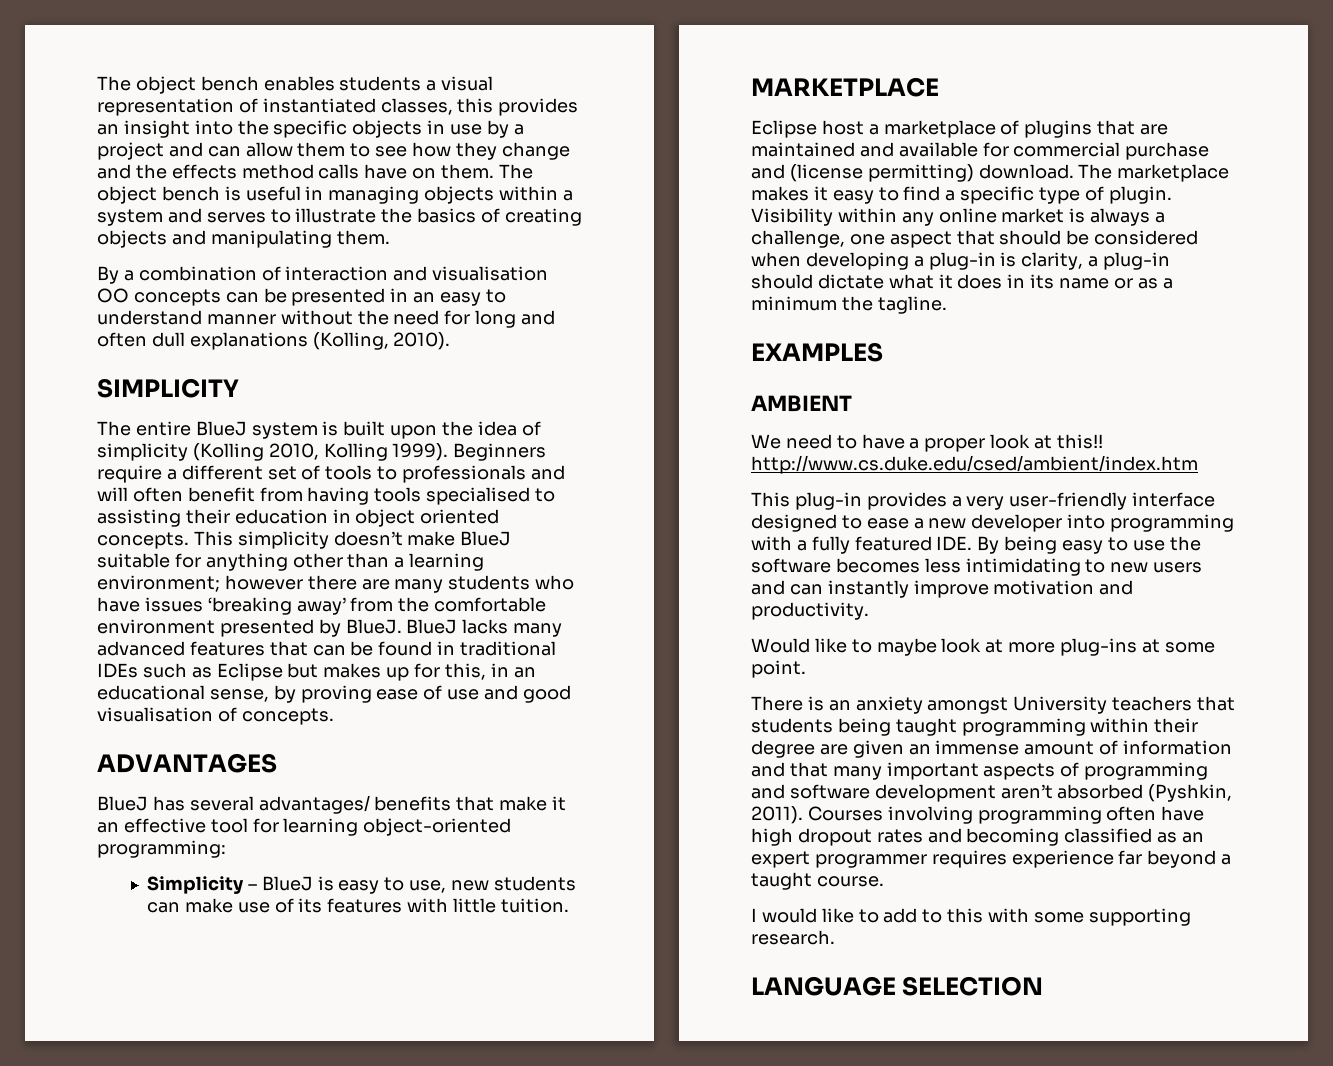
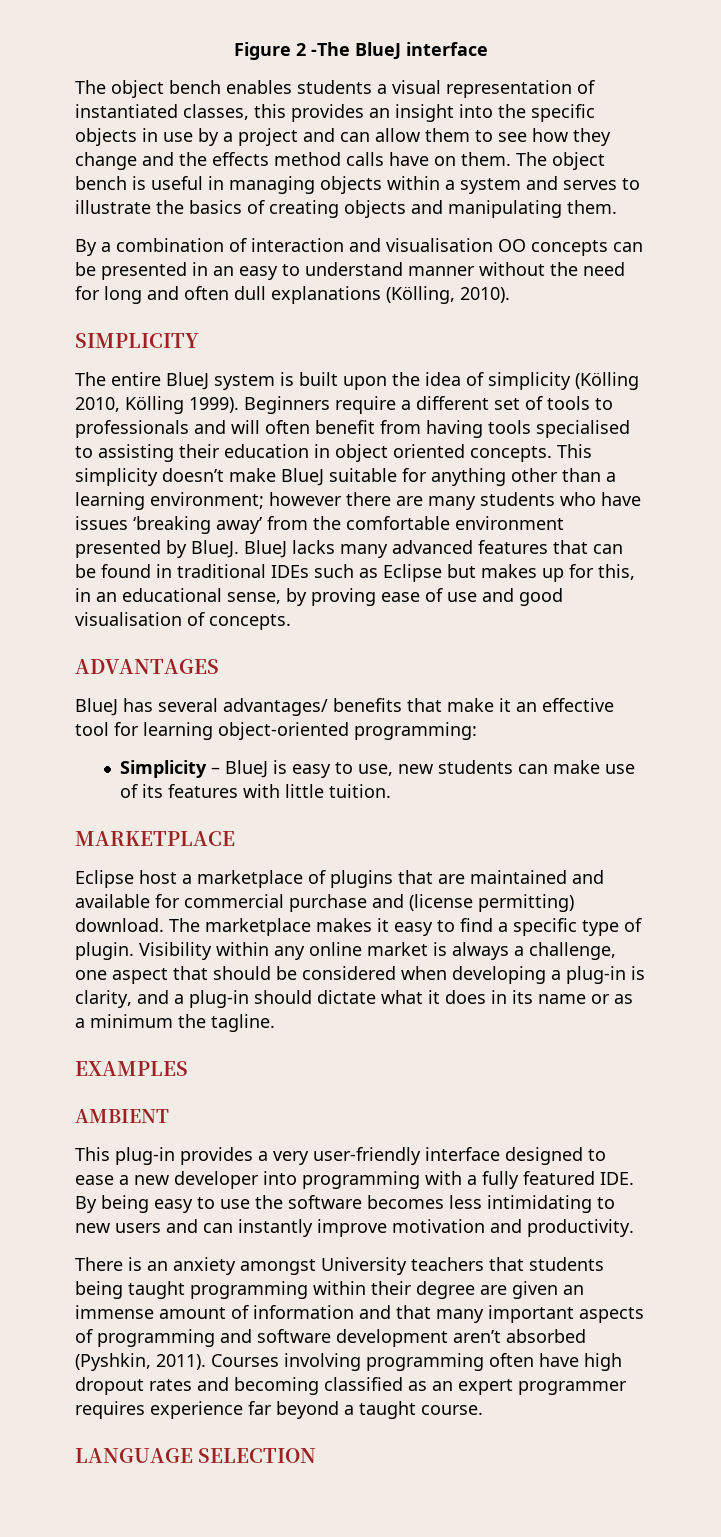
+ Figure 2 -The BlueJ interface
- By a combination of interaction and visualisation OO concepts can be presented in an easy to understand manner without the need for long and often dull explanations (Kolling, 2010).
+ By a combination of interaction and visualisation OO concepts can be presented in an easy to understand manner without the need for long and often dull explanations (Kölling, 2010).
- The entire BlueJ system is built upon the idea of simplicity (Kolling 2010, Kolling 1999).
+ The entire BlueJ system is built upon the idea of simplicity (Kölling 2010, Kölling 1999).
- Visibility within any online market is always a challenge, one aspect that should be considered when developing a plug-in is clarity, a plug-in should dictate what it does in its name or as a minimum the tagline.
+ Visibility within any online market is always a challenge, one aspect that should be considered when developing a plug-in is clarity, and a plug-in should dictate what it does in its name or as a minimum the tagline.
- We need to have a proper look at this!! http://www.cs.duke.edu/csed/ambient/index.htm
- Would like to maybe look at more plug-ins at some point.
- I would like to add to this with some supporting research.

